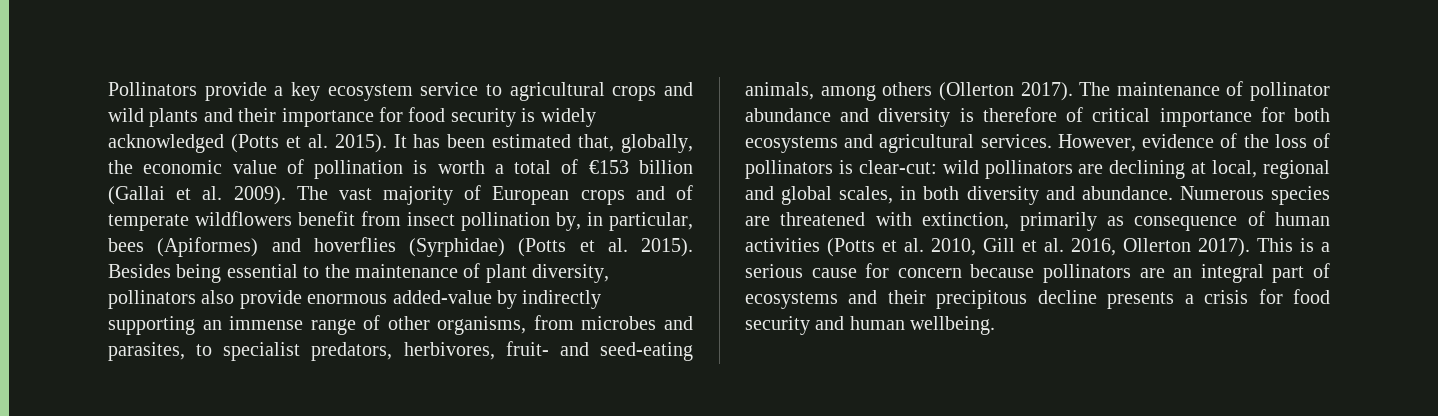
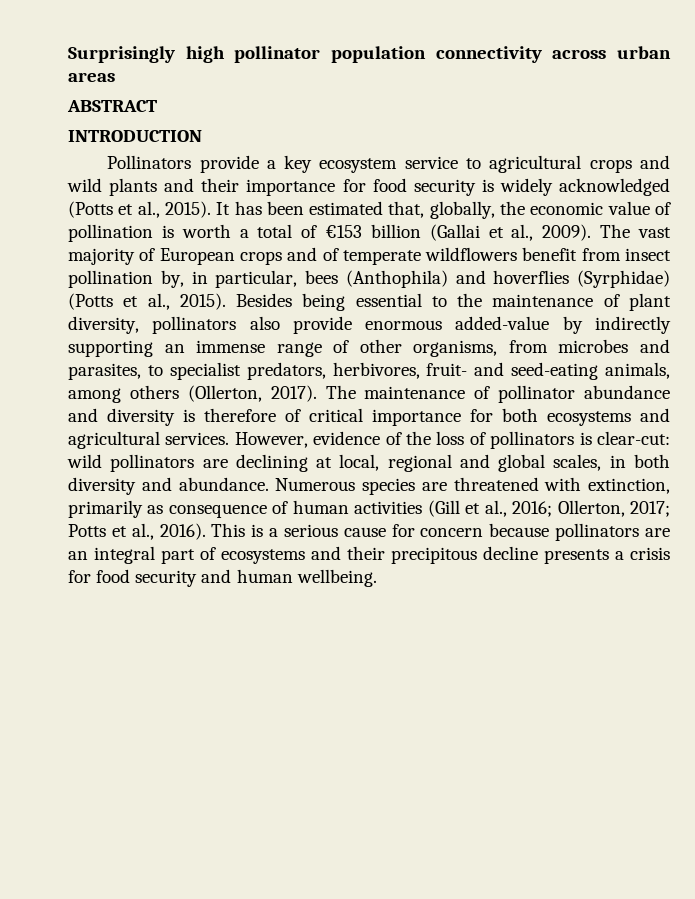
+ Surprisingly high pollinator population connectivity across urban areas
+ ABSTRACT
+ INTRODUCTION
- Pollinators provide a key ecosystem service to agricultural crops and wild plants and their importance for food security is widely acknowledged (Potts et al. 2015).
+ Pollinators provide a key ecosystem service to agricultural crops and wild plants and their importance for food security is widely acknowledged (Potts et al., 2015).
- It has been estimated that, globally, the economic value of pollination is worth a total of €153 billion (Gallai et al. 2009).
+ It has been estimated that, globally, the economic value of pollination is worth a total of €153 billion (Gallai et al., 2009).
- The vast majority of European crops and of temperate wildflowers benefit from insect pollination by, in particular, bees (Apiformes) and hoverflies (Syrphidae) (Potts et al. 2015).
+ The vast majority of European crops and of temperate wildflowers benefit from insect pollination by, in particular, bees (Anthophila) and hoverflies (Syrphidae) (Potts et al., 2015).
- Besides being essential to the maintenance of plant diversity, pollinators also provide enormous added-value by indirectly supporting an immense range of other organisms, from microbes and parasites, to specialist predators, herbivores, fruit- and seed-eating animals, among others (Ollerton 2017).
+ Besides being essential to the maintenance of plant diversity, pollinators also provide enormous added-value by indirectly supporting an immense range of other organisms, from microbes and parasites, to specialist predators, herbivores, fruit- and seed-eating animals, among others (Ollerton, 2017).
- Numerous species are threatened with extinction, primarily as consequence of human activities (Potts et al. 2010, Gill et al. 2016, Ollerton 2017).
+ Numerous species are threatened with extinction, primarily as consequence of human activities (Gill et al., 2016; Ollerton, 2017; Potts et al., 2016).

